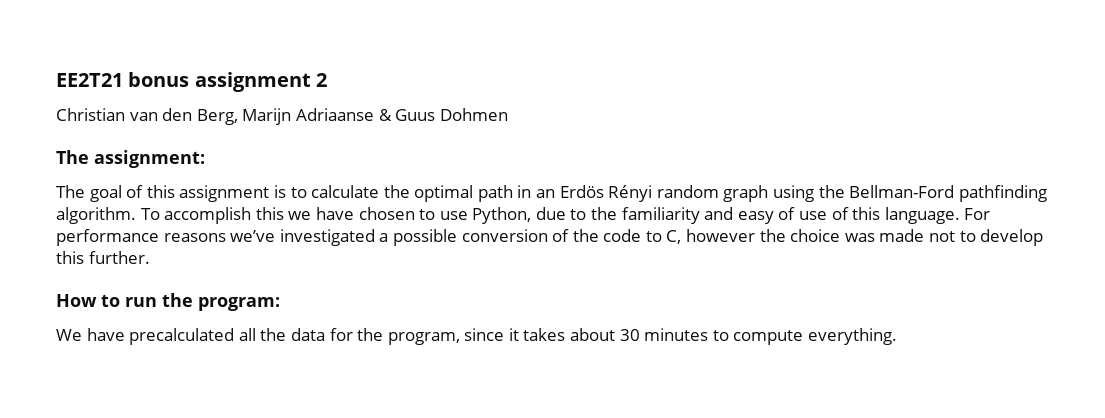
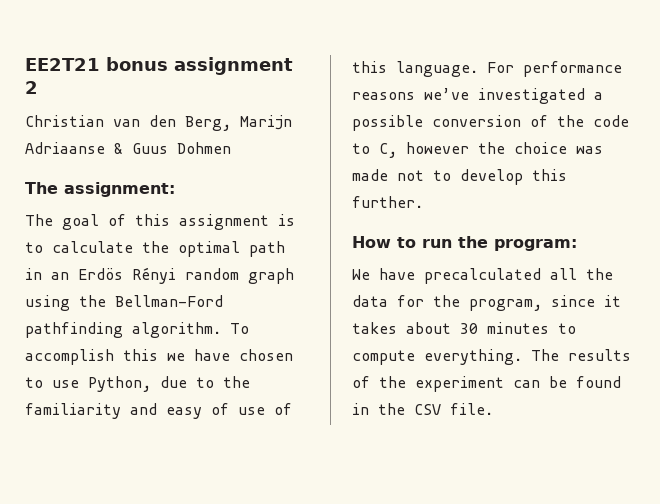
+ The results of the experiment can be found in the CSV file.

